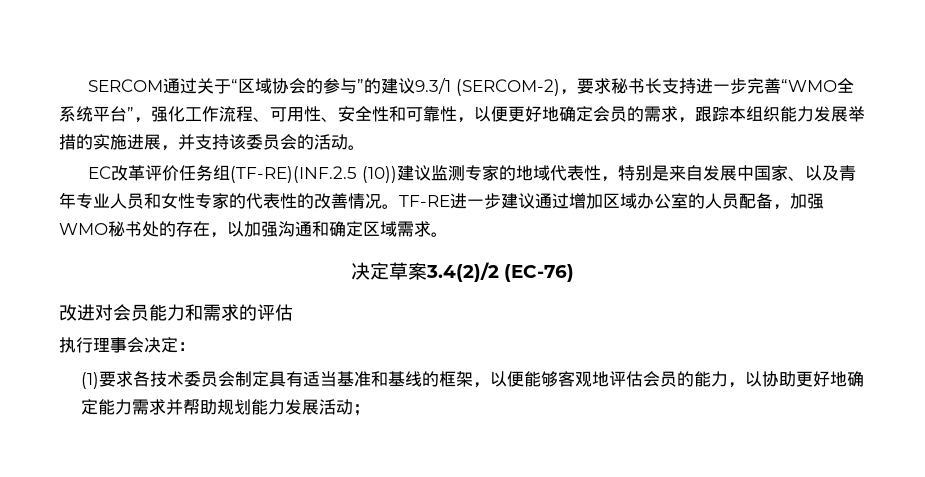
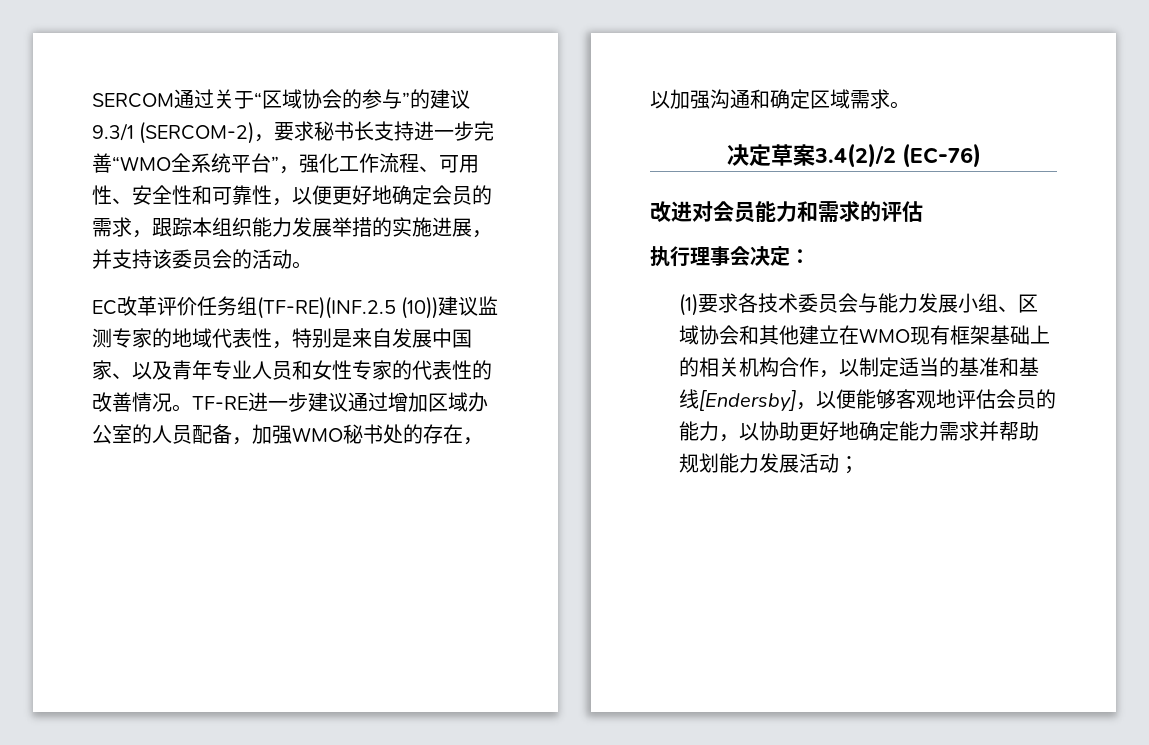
- (1)要求各技术委员会制定具有适当基准和基线的框架，以便能够客观地评估会员的能力，以协助更好地确定能力需求并帮助规划能力发展活动；
+ (1)要求各技术委员会与能力发展小组、区域协会和其他建立在WMO现有框架基础上的相关机构合作，以制定适当的基准和基线[Endersby]，以便能够客观地评估会员的能力，以协助更好地确定能力需求并帮助规划能力发展活动；

